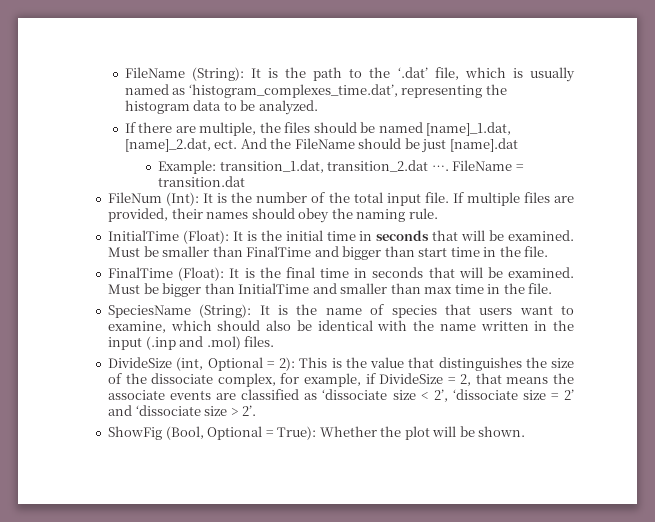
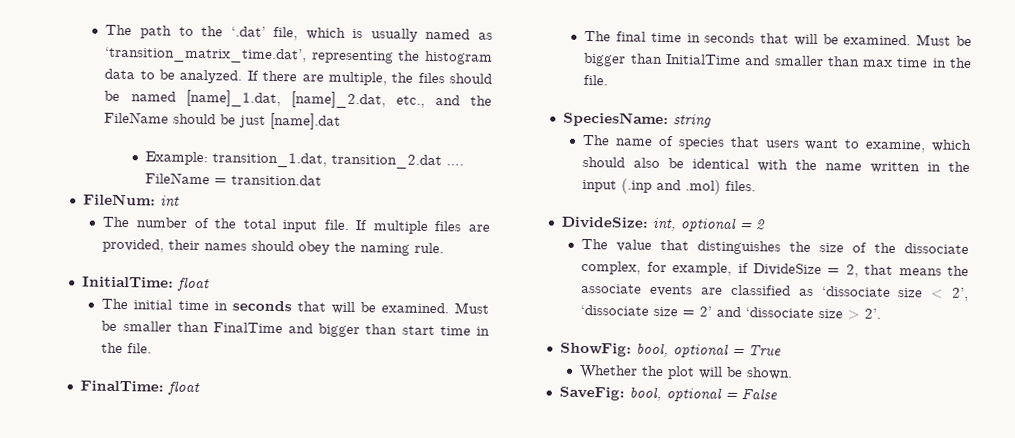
- FileName (String): It is the path to the ‘.dat’ file, which is usually named as ‘histogram_complexes_time.dat’, representing the histogram data to be analyzed.
- If there are multiple, the files should be named [name]_1.dat, [name]_2.dat, ect. And the FileName should be just [name].dat
+ The path to the ‘.dat’ file, which is usually named as ‘transition_matrix_time.dat’, representing the histogram data to be analyzed. If there are multiple, the files should be named [name]_1.dat, [name]_2.dat, etc., and the FileName should be just [name].dat
- FileNum (Int): It is the number of the total input file.
+ FileNum: int
+ The number of the total input file.
- InitialTime (Float): It is the initial time in seconds that will be examined.
+ InitialTime: float
+ The initial time in seconds that will be examined.
- FinalTime (Float): It is the final time in seconds that will be examined.
+ FinalTime: float
+ The final time in seconds that will be examined.
- SpeciesName (String): It is the name of species that users want to examine, which should also be identical with the name written in the input (.inp and .mol) files.
+ SpeciesName: string
+ The name of species that users want to examine, which should also be identical with the name written in the input (.inp and .mol) files.
- DivideSize (int, Optional = 2): This is the value that distinguishes the size of the dissociate complex, for example, if DivideSize = 2, that means the associate events are classified as ‘dissociate size < 2’, ‘dissociate size = 2’ and ‘dissociate size > 2’.
+ DivideSize: int, optional = 2
+ The value that distinguishes the size of the dissociate complex, for example, if DivideSize = 2, that means the associate events are classified as ‘dissociate size < 2’, ‘dissociate size = 2’ and ‘dissociate size > 2’.
- ShowFig (Bool, Optional = True): Whether the plot will be shown.
+ ShowFig: bool, optional = True
+ Whether the plot will be shown.
+ SaveFig: bool, optional = False

